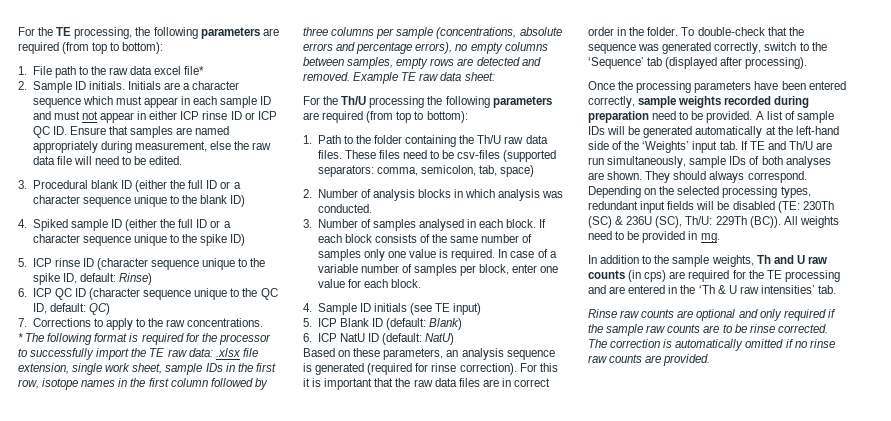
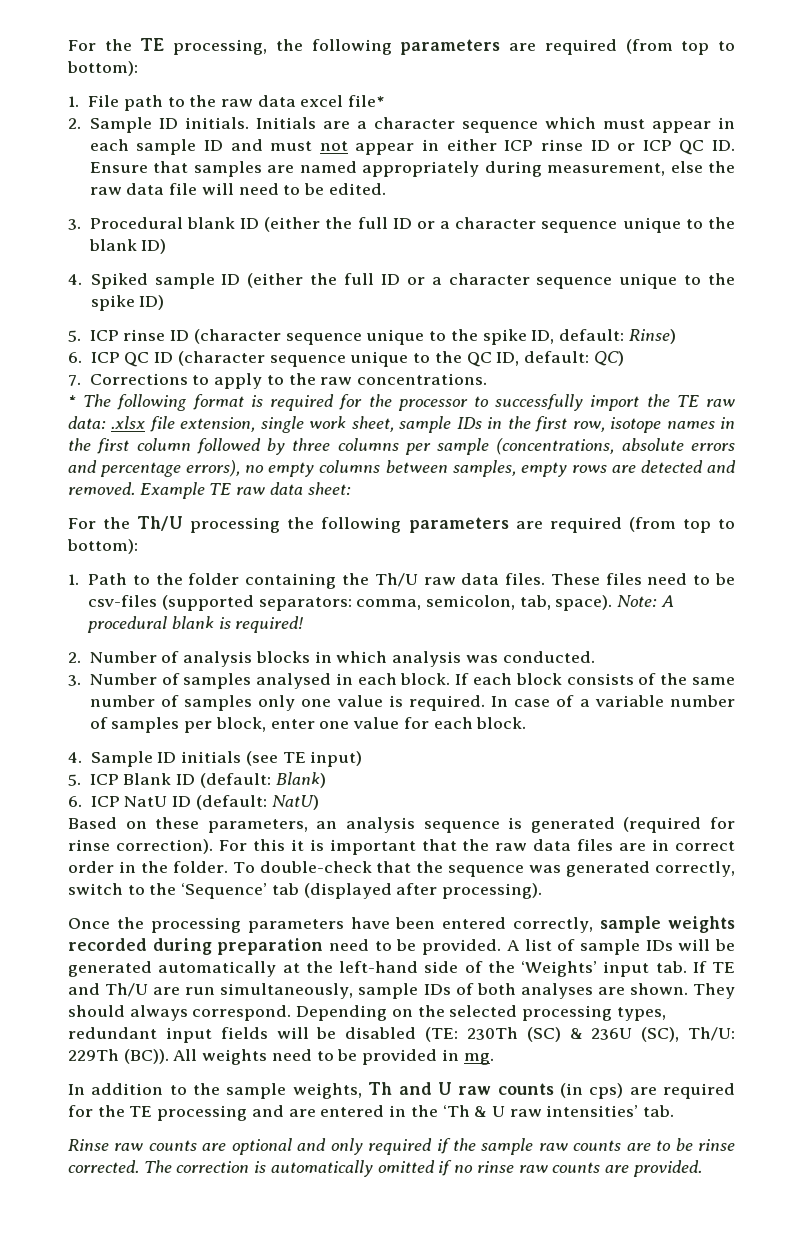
- These files need to be csv-files (supported separators: comma, semicolon, tab, space)
+ These files need to be csv-files (supported separators: comma, semicolon, tab, space). Note: A procedural blank is required!

